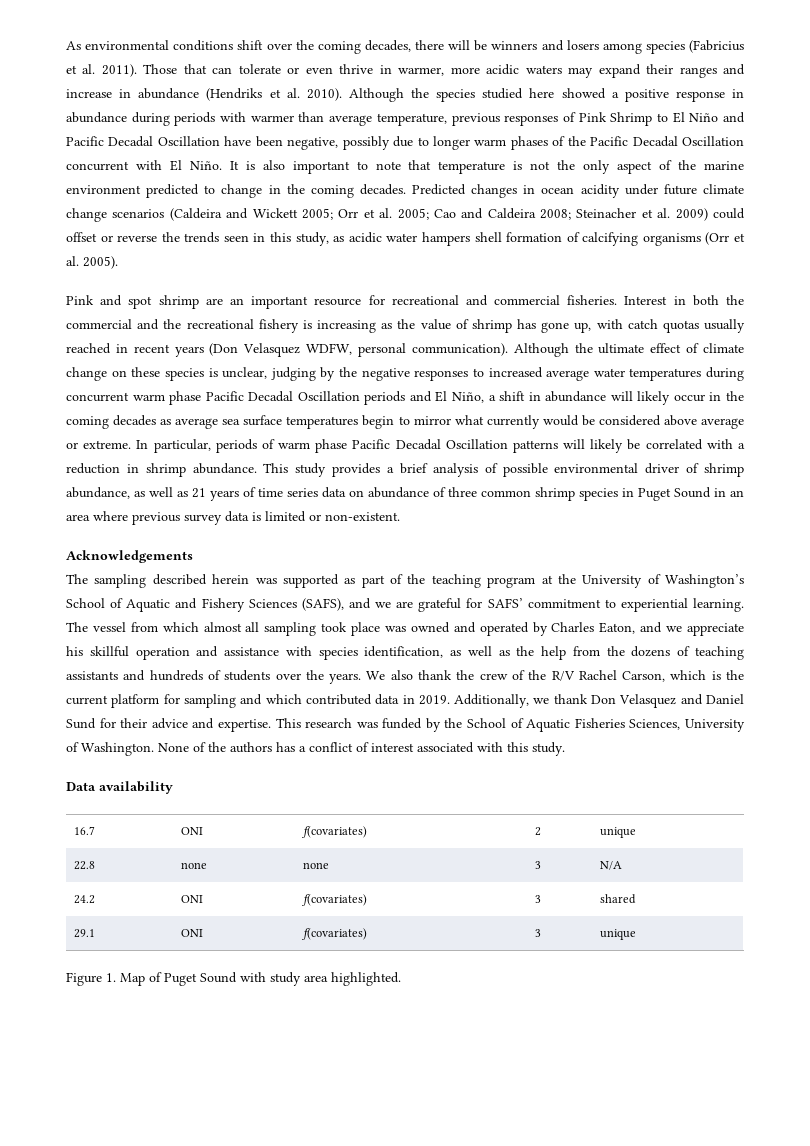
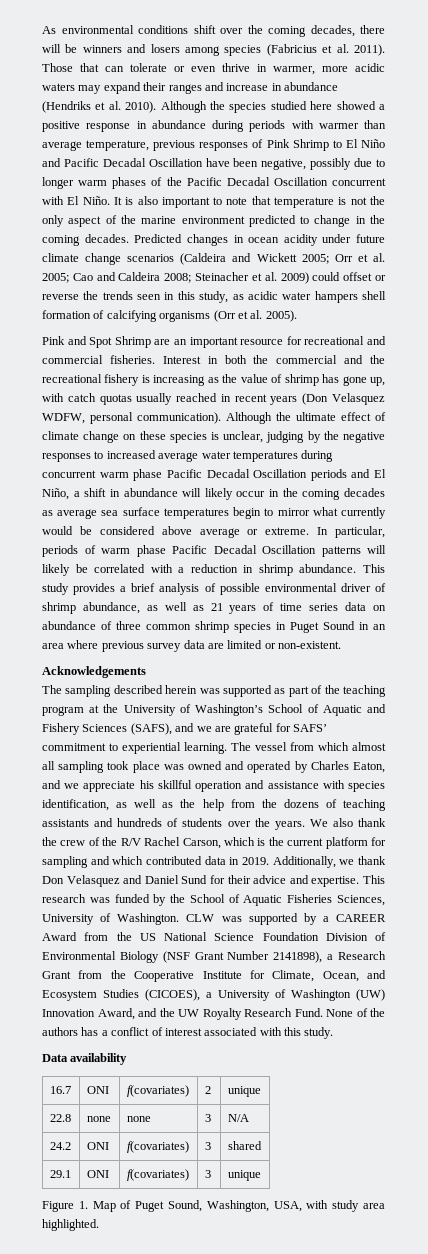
- Pink and spot shrimp are an important resource for recreational and commercial fisheries.
+ Pink and Spot Shrimp are an important resource for recreational and commercial fisheries.
- This study provides a brief analysis of possible environmental driver of shrimp abundance, as well as 21 years of time series data on abundance of three common shrimp species in Puget Sound in an area where previous survey data is limited or non-existent.
+ This study provides a brief analysis of possible environmental driver of shrimp abundance, as well as 21 years of time series data on abundance of three common shrimp species in Puget Sound in an area where previous survey data are limited or non-existent.
+ CLW was supported by a CAREER Award from the US National Science Foundation Division of Environmental Biology (NSF Grant Number 2141898), a Research Grant from the Cooperative Institute for Climate, Ocean, and Ecosystem Studies (CICOES), a University of Washington (UW) Innovation Award, and the UW Royalty Research Fund.
- Figure 1. Map of Puget Sound with study area highlighted.
+ Figure 1. Map of Puget Sound, Washington, USA, with study area highlighted.

